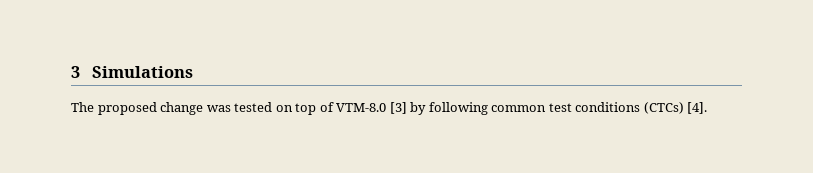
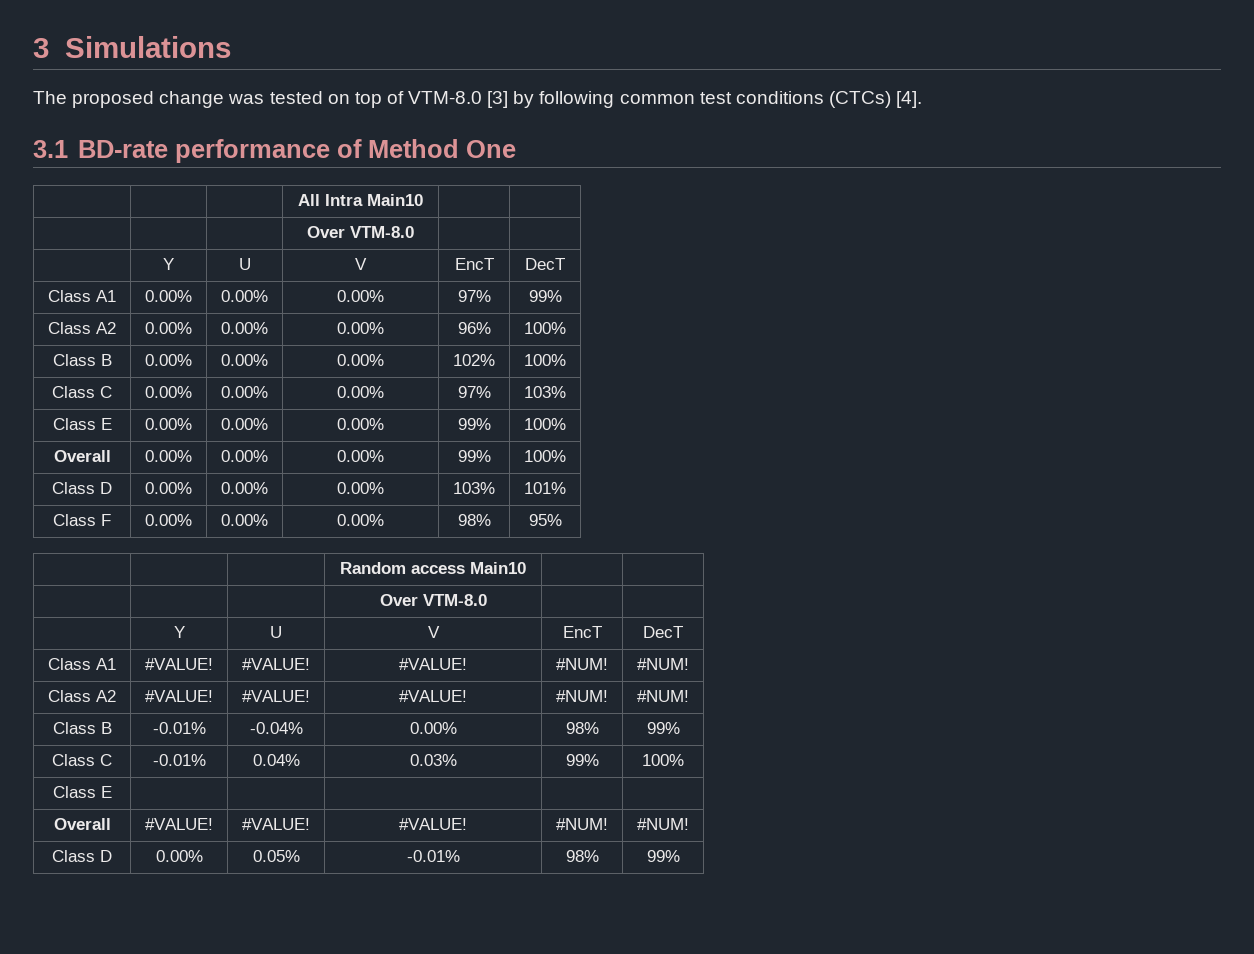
+ 3.1 BD-rate performance of Method One
+ | | | All Intra Main10 | |
+ | | | Over VTM-8.0 | |
+ | Y | U | V | EncT | DecT
+ Class A1 | 0.00% | 0.00% | 0.00% | 97% | 99%
+ Class A2 | 0.00% | 0.00% | 0.00% | 96% | 100%
+ Class B | 0.00% | 0.00% | 0.00% | 102% | 100%
+ Class C | 0.00% | 0.00% | 0.00% | 97% | 103%
+ Class E | 0.00% | 0.00% | 0.00% | 99% | 100%
+ Overall | 0.00% | 0.00% | 0.00% | 99% | 100%
+ Class D | 0.00% | 0.00% | 0.00% | 103% | 101%
+ Class F | 0.00% | 0.00% | 0.00% | 98% | 95%
+ | | | Random access Main10 | |
+ | | | Over VTM-8.0 | |
+ | Y | U | V | EncT | DecT
+ Class A1 | #VALUE! | #VALUE! | #VALUE! | #NUM! | #NUM!
+ Class A2 | #VALUE! | #VALUE! | #VALUE! | #NUM! | #NUM!
+ Class B | -0.01% | -0.04% | 0.00% | 98% | 99%
+ Class C | -0.01% | 0.04% | 0.03% | 99% | 100%
+ Class E | | | | |
+ Overall | #VALUE! | #VALUE! | #VALUE! | #NUM! | #NUM!
+ Class D | 0.00% | 0.05% | -0.01% | 98% | 99%

